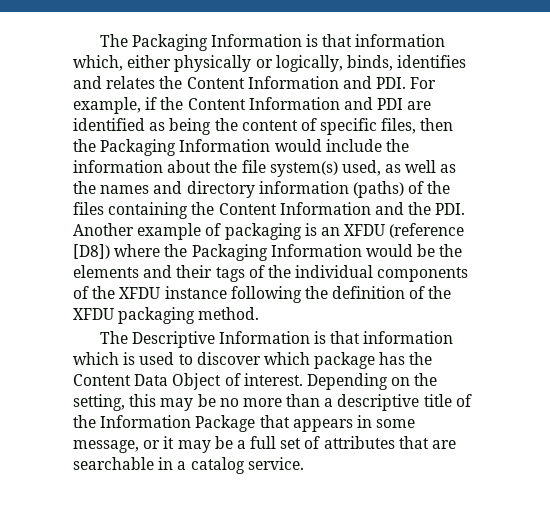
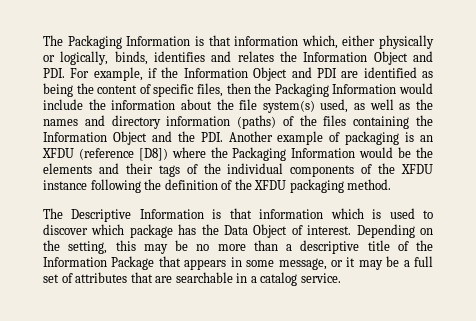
- The Packaging Information is that information which, either physically or logically, binds, identifies and relates the Content Information and PDI. For example, if the Content Information and PDI are identified as being the content of specific files, then the Packaging Information would include the information about the file system(s) used, as well as the names and directory information (paths) of the files containing the Content Information and the PDI. Another example of packaging is an XFDU (reference [D8]) where the Packaging Information would be the elements and their tags of the individual components of the XFDU instance following the definition of the XFDU packaging method.
+ The Packaging Information is that information which, either physically or logically, binds, identifies and relates the Information Object and PDI. For example, if the Information Object and PDI are identified as being the content of specific files, then the Packaging Information would include the information about the file system(s) used, as well as the names and directory information (paths) of the files containing the Information Object and the PDI. Another example of packaging is an XFDU (reference [D8]) where the Packaging Information would be the elements and their tags of the individual components of the XFDU instance following the definition of the XFDU packaging method.
- The Descriptive Information is that information which is used to discover which package has the Content Data Object of interest.
+ The Descriptive Information is that information which is used to discover which package has the Data Object of interest.

